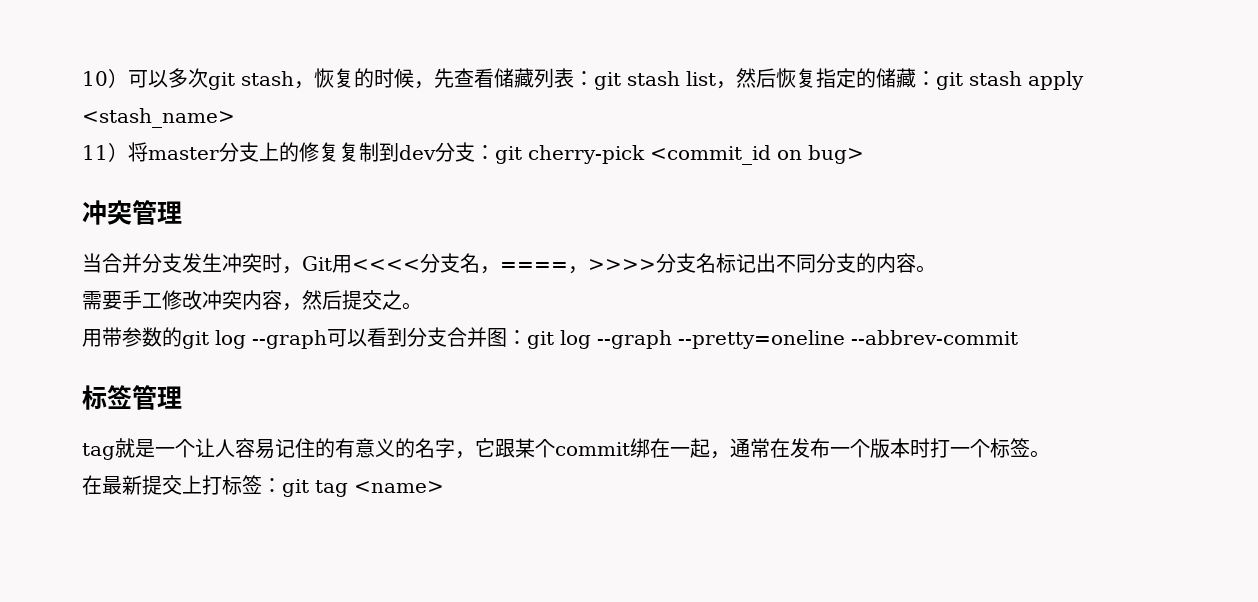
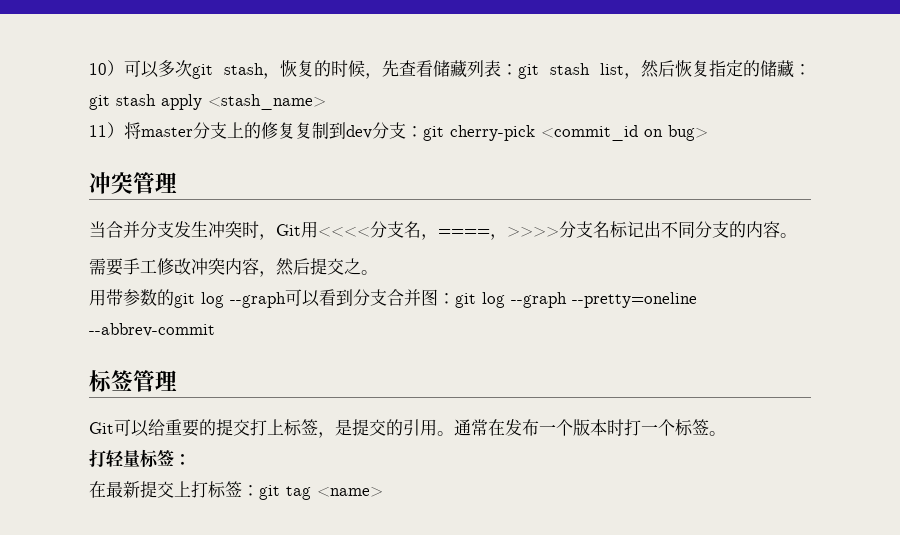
- tag就是一个让人容易记住的有意义的名字，它跟某个commit绑在一起，通常在发布一个版本时打一个标签。
+ Git可以给重要的提交打上标签，是提交的引用。通常在发布一个版本时打一个标签。
+ 打轻量标签：

